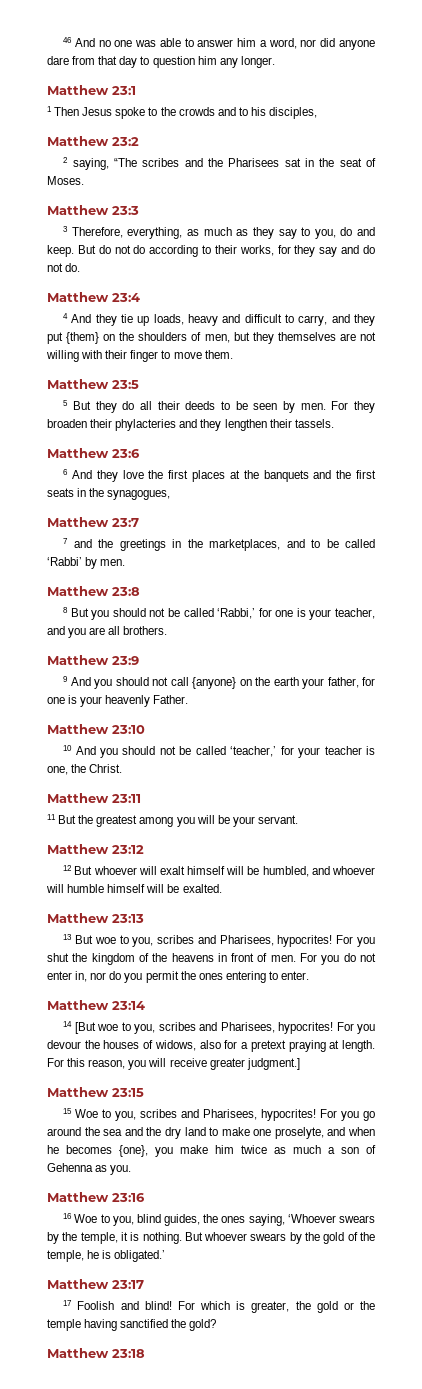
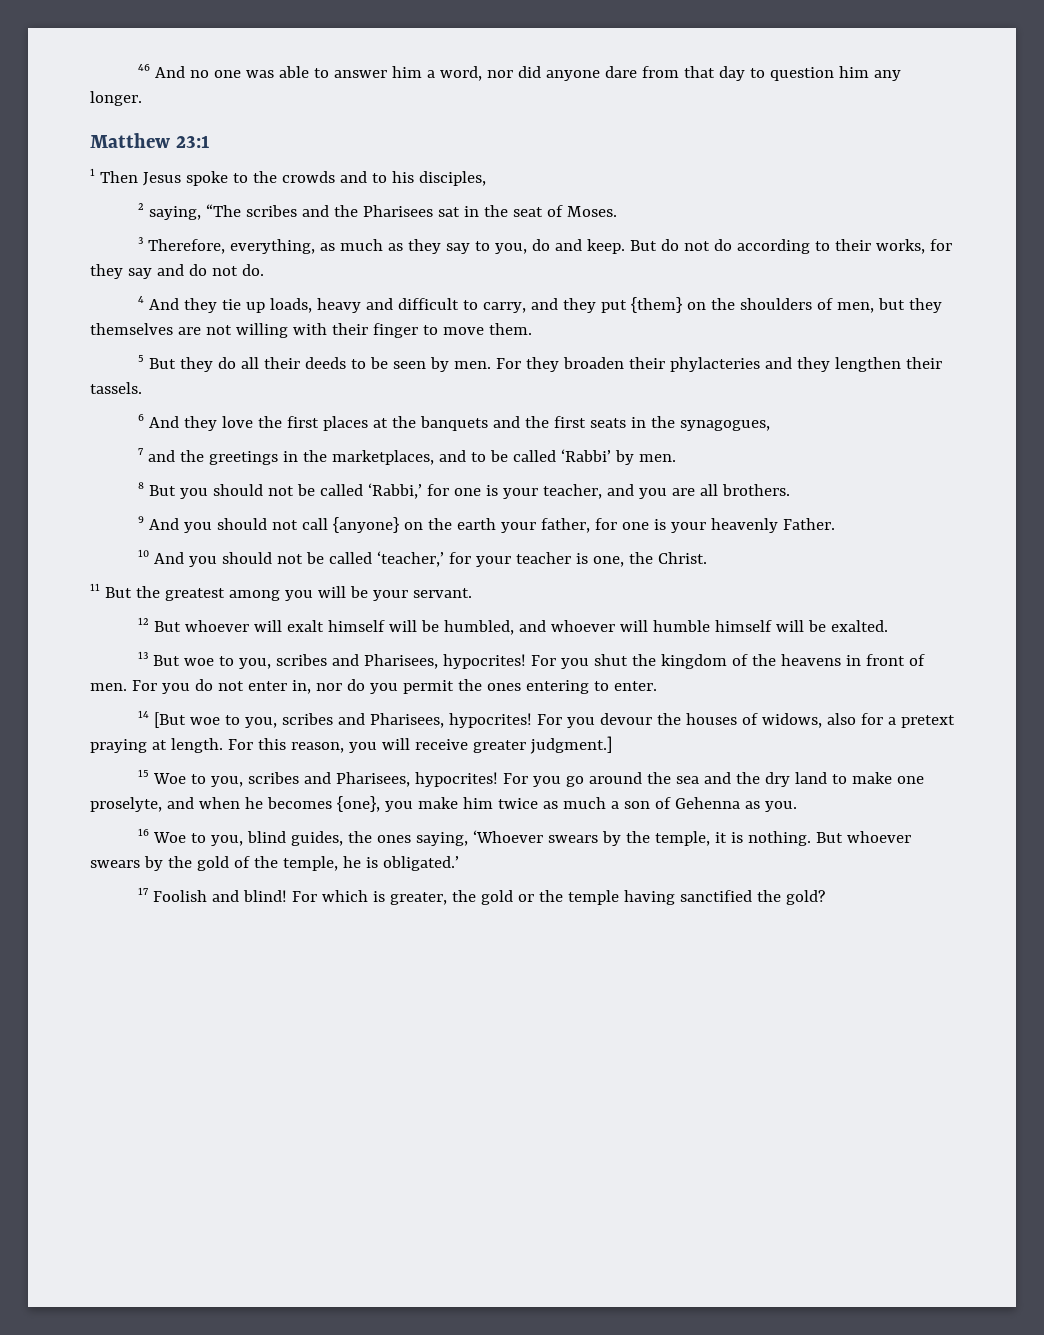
- Matthew 23:2
- Matthew 23:3
- Matthew 23:4
- Matthew 23:5
- Matthew 23:6
- Matthew 23:7
- Matthew 23:8
- Matthew 23:9
- Matthew 23:10
- Matthew 23:11
- Matthew 23:12
- Matthew 23:13
- Matthew 23:14
- Matthew 23:15
- Matthew 23:16
- Matthew 23:17
- Matthew 23:18

